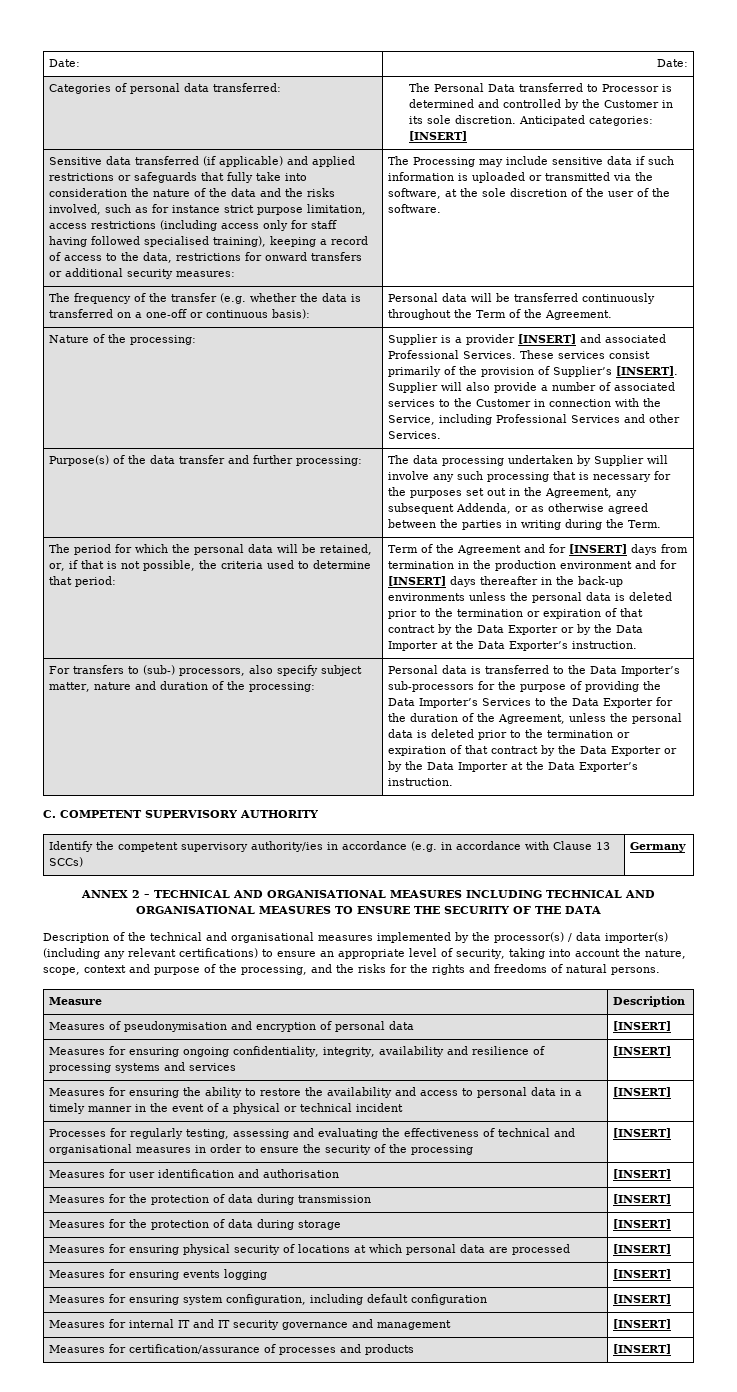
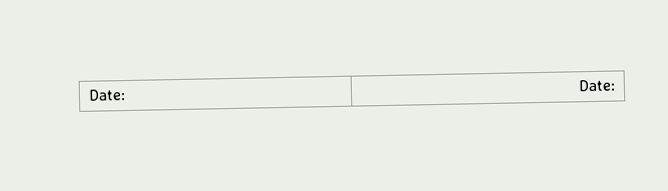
- Categories of personal data transferred: | The Personal Data transferred to Processor is determined and controlled by the Customer in its sole discretion. Anticipated categories: [INSERT]
- Sensitive data transferred (if applicable) and applied restrictions or safeguards that fully take into consideration the nature of the data and the risks involved, such as for instance strict purpose limitation, access restrictions (including access only for staff having followed specialised training), keeping a record of access to the data, restrictions for onward transfers or additional security measures: | The Processing may include sensitive data if such information is uploaded or transmitted via the software, at the sole discretion of the user of the software.
- The frequency of the transfer (e.g. whether the data is transferred on a one-off or continuous basis): | Personal data will be transferred continuously throughout the Term of the Agreement.
- Nature of the processing: | Supplier is a provider [INSERT] and associated Professional Services. These services consist primarily of the provision of Supplier’s [INSERT]. Supplier will also provide a number of associated services to the Customer in connection with the Service, including Professional Services and other Services.
- Purpose(s) of the data transfer and further processing: | The data processing undertaken by Supplier will involve any such processing that is necessary for the purposes set out in the Agreement, any subsequent Addenda, or as otherwise agreed between the parties in writing during the Term.
- The period for which the personal data will be retained, or, if that is not possible, the criteria used to determine that period: | Term of the Agreement and for [INSERT] days from termination in the production environment and for [INSERT] days thereafter in the back-up environments unless the personal data is deleted prior to the termination or expiration of that contract by the Data Exporter or by the Data Importer at the Data Exporter’s instruction.
- For transfers to (sub-) processors, also specify subject matter, nature and duration of the processing: | Personal data is transferred to the Data Importer’s sub-processors for the purpose of providing the Data Importer’s Services to the Data Exporter for the duration of the Agreement, unless the personal data is deleted prior to the termination or expiration of that contract by the Data Exporter or by the Data Importer at the Data Exporter’s instruction.
- C. COMPETENT SUPERVISORY AUTHORITY
- Identify the competent supervisory authority/ies in accordance (e.g. in accordance with Clause 13 SCCs) | Germany
- ANNEX 2 – TECHNICAL AND ORGANISATIONAL MEASURES INCLUDING TECHNICAL AND ORGANISATIONAL MEASURES TO ENSURE THE SECURITY OF THE DATA
- Description of the technical and organisational measures implemented by the processor(s) / data importer(s) (including any relevant certifications) to ensure an appropriate level of security, taking into account the nature, scope, context and purpose of the processing, and the risks for the rights and freedoms of natural persons.
- Measure | Description
- Measures of pseudonymisation and encryption of personal data | [INSERT]
- Measures for ensuring ongoing confidentiality, integrity, availability and resilience of processing systems and services | [INSERT]
- Measures for ensuring the ability to restore the availability and access to personal data in a timely manner in the event of a physical or technical incident | [INSERT]
- Processes for regularly testing, assessing and evaluating the effectiveness of technical and organisational measures in order to ensure the security of the processing | [INSERT]
- Measures for user identification and authorisation | [INSERT]
- Measures for the protection of data during transmission | [INSERT]
- Measures for the protection of data during storage | [INSERT]
- Measures for ensuring physical security of locations at which personal data are processed | [INSERT]
- Measures for ensuring events logging | [INSERT]
- Measures for ensuring system configuration, including default configuration | [INSERT]
- Measures for internal IT and IT security governance and management | [INSERT]
- Measures for certification/assurance of processes and products | [INSERT]

